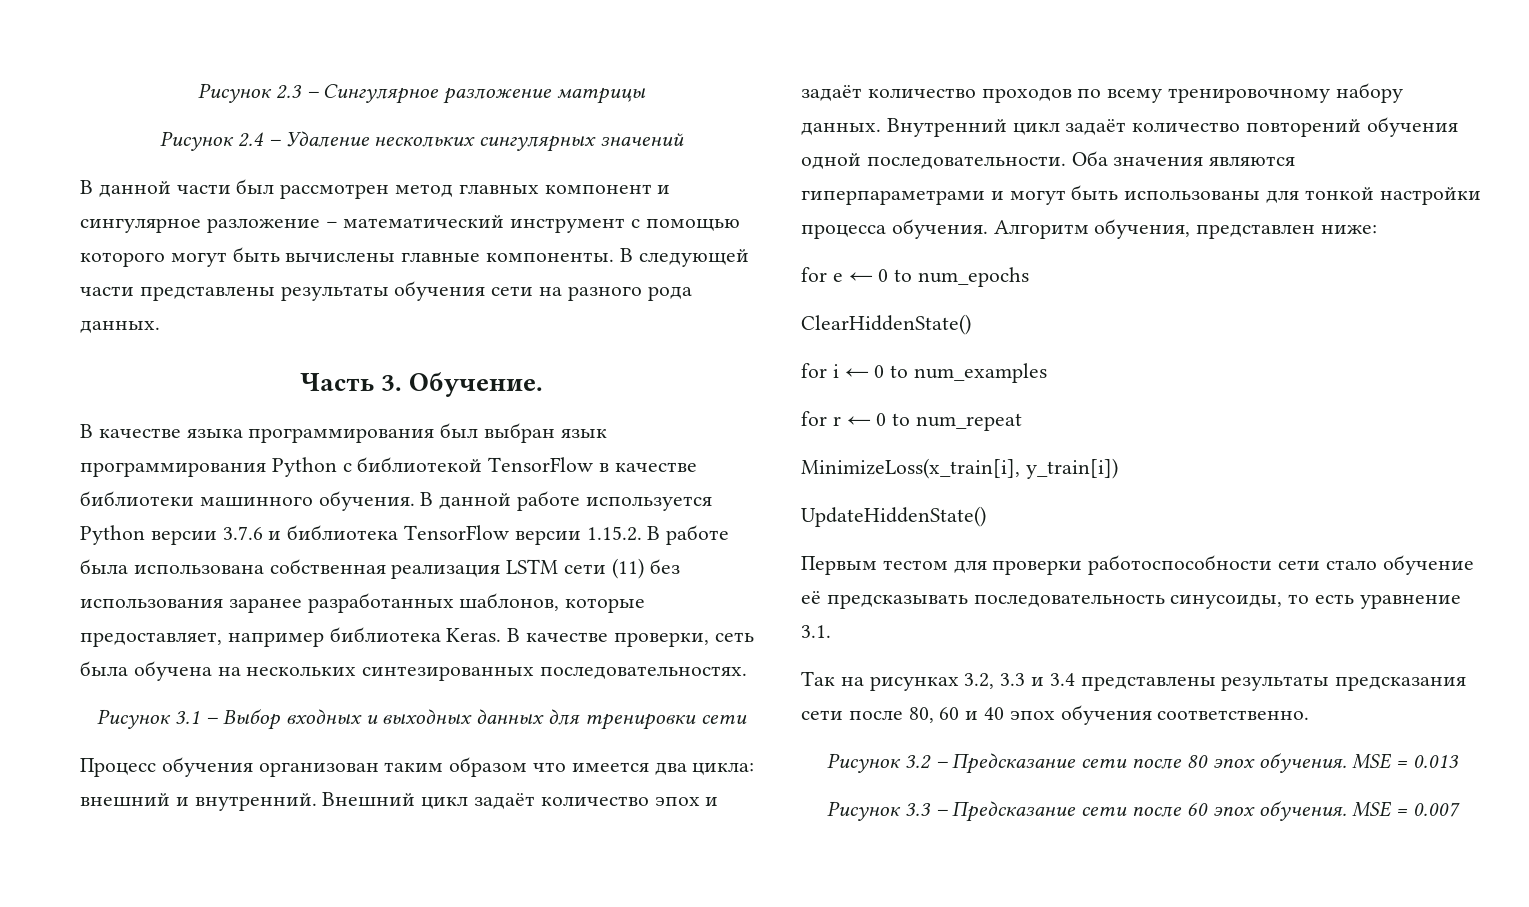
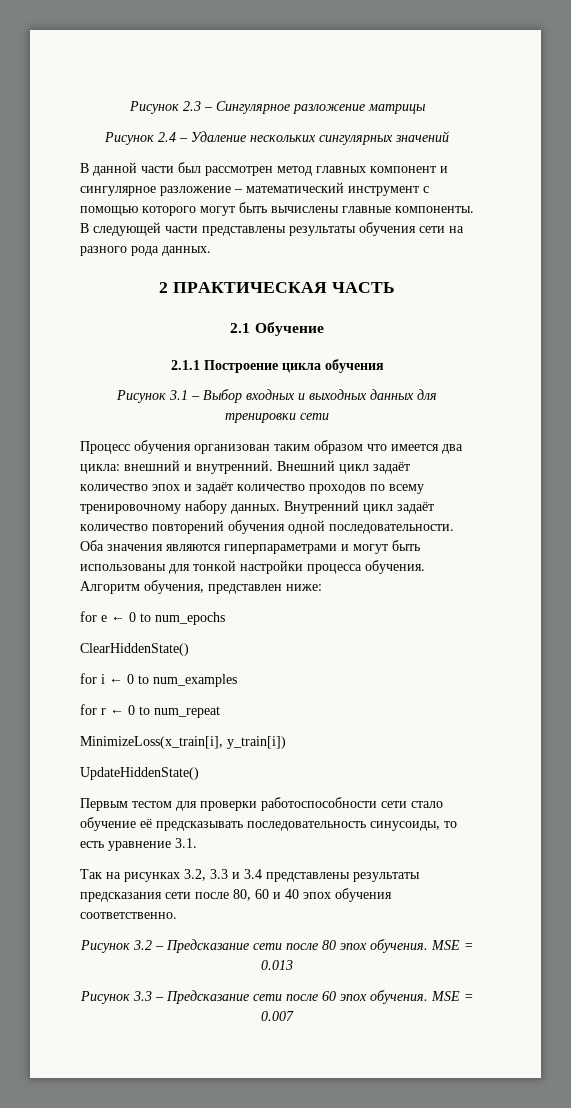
- Часть 3. Обучение.
- В качестве языка программирования был выбран язык программирования Python с библиотекой TensorFlow в качестве библиотеки машинного обучения. В данной работе используется Python версии 3.7.6 и библиотека TensorFlow версии 1.15.2. В работе была использована собственная реализация LSTM сети (11) без использования заранее разработанных шаблонов, которые предоставляет, например библиотека Keras. В качестве проверки, сеть была обучена на нескольких синтезированных последовательностях.
+ 2 ПРАКТИЧЕСКАЯ ЧАСТЬ
+ 2.1 Обучение
+ 2.1.1 Построение цикла обучения

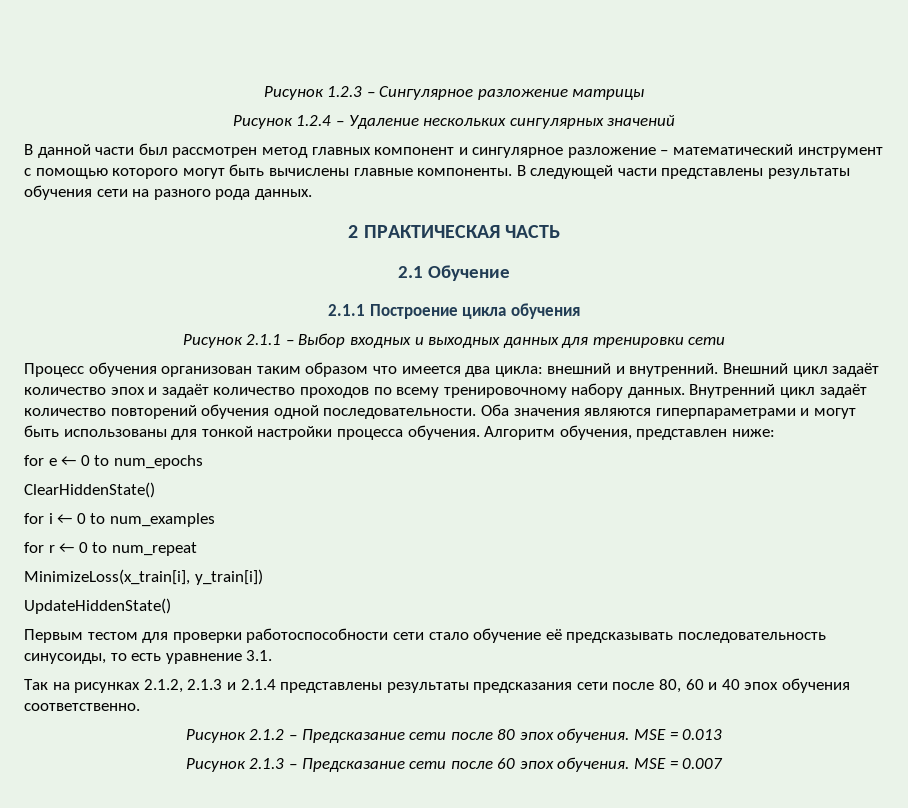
- Рисунок 2.3 – Сингулярное разложение матрицы
+ Рисунок 1.2.3 – Сингулярное разложение матрицы
- Рисунок 2.4 – Удаление нескольких сингулярных значений
+ Рисунок 1.2.4 – Удаление нескольких сингулярных значений
- Рисунок 3.1 – Выбор входных и выходных данных для тренировки сети
+ Рисунок 2.1.1 – Выбор входных и выходных данных для тренировки сети
- Так на рисунках 3.2, 3.3 и 3.4 представлены результаты предсказания сети после 80, 60 и 40 эпох обучения соответственно.
+ Так на рисунках 2.1.2, 2.1.3 и 2.1.4 представлены результаты предсказания сети после 80, 60 и 40 эпох обучения соответственно.
- Рисунок 3.2 – Предсказание сети после 80 эпох обучения.
+ Рисунок 2.1.2 – Предсказание сети после 80 эпох обучения.
- Рисунок 3.3 – Предсказание сети после 60 эпох обучения.
+ Рисунок 2.1.3 – Предсказание сети после 60 эпох обучения.

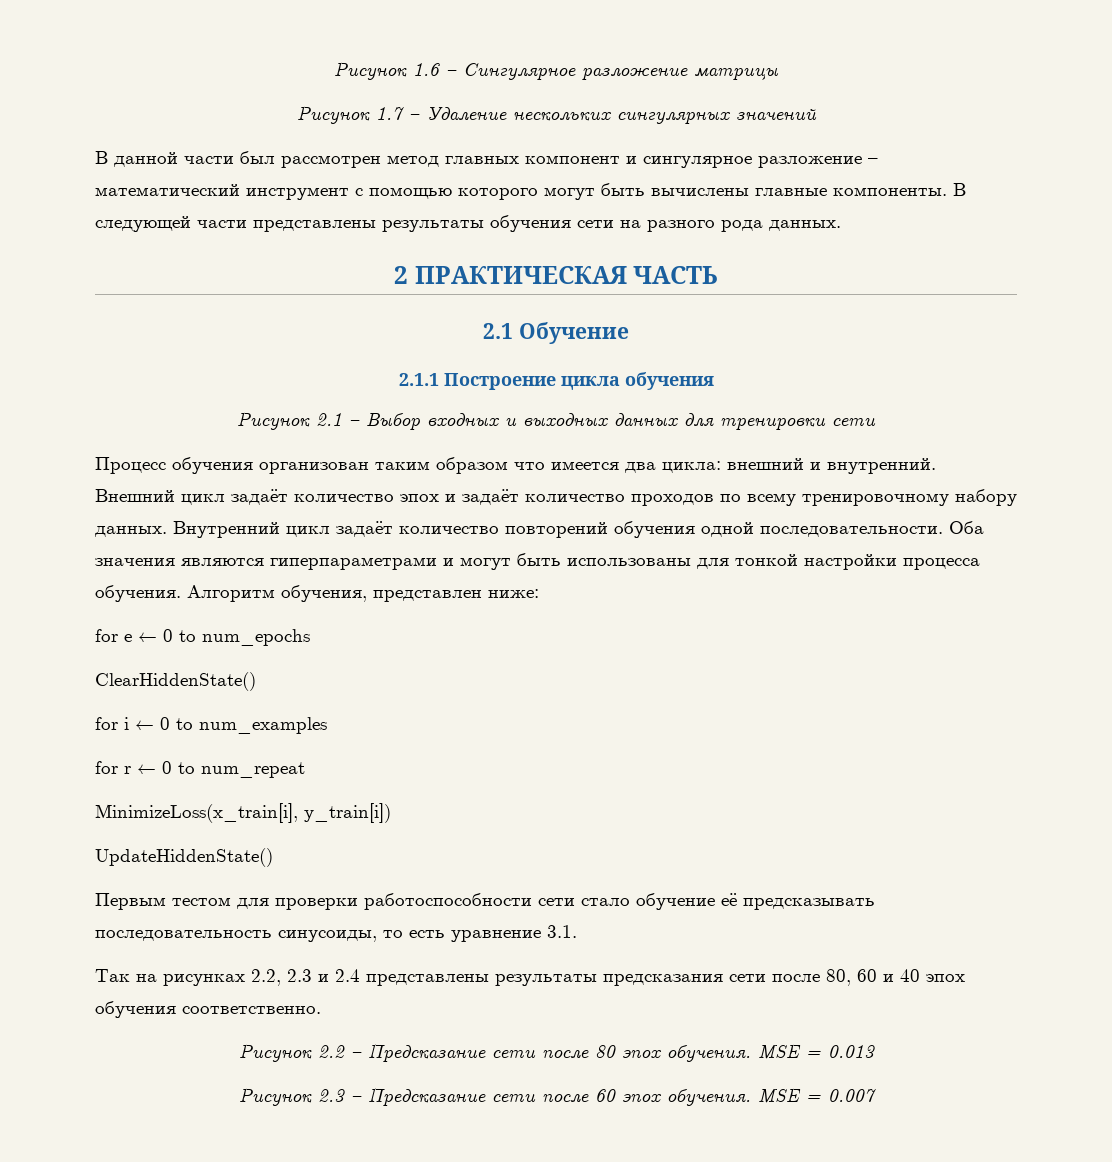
- Рисунок 1.2.3 – Сингулярное разложение матрицы
+ Рисунок 1.6 – Сингулярное разложение матрицы
- Рисунок 1.2.4 – Удаление нескольких сингулярных значений
+ Рисунок 1.7 – Удаление нескольких сингулярных значений
- Рисунок 2.1.1 – Выбор входных и выходных данных для тренировки сети
+ Рисунок 2.1 – Выбор входных и выходных данных для тренировки сети
- Так на рисунках 2.1.2, 2.1.3 и 2.1.4 представлены результаты предсказания сети после 80, 60 и 40 эпох обучения соответственно.
+ Так на рисунках 2.2, 2.3 и 2.4 представлены результаты предсказания сети после 80, 60 и 40 эпох обучения соответственно.
- Рисунок 2.1.2 – Предсказание сети после 80 эпох обучения.
+ Рисунок 2.2 – Предсказание сети после 80 эпох обучения.
- Рисунок 2.1.3 – Предсказание сети после 60 эпох обучения.
+ Рисунок 2.3 – Предсказание сети после 60 эпох обучения.

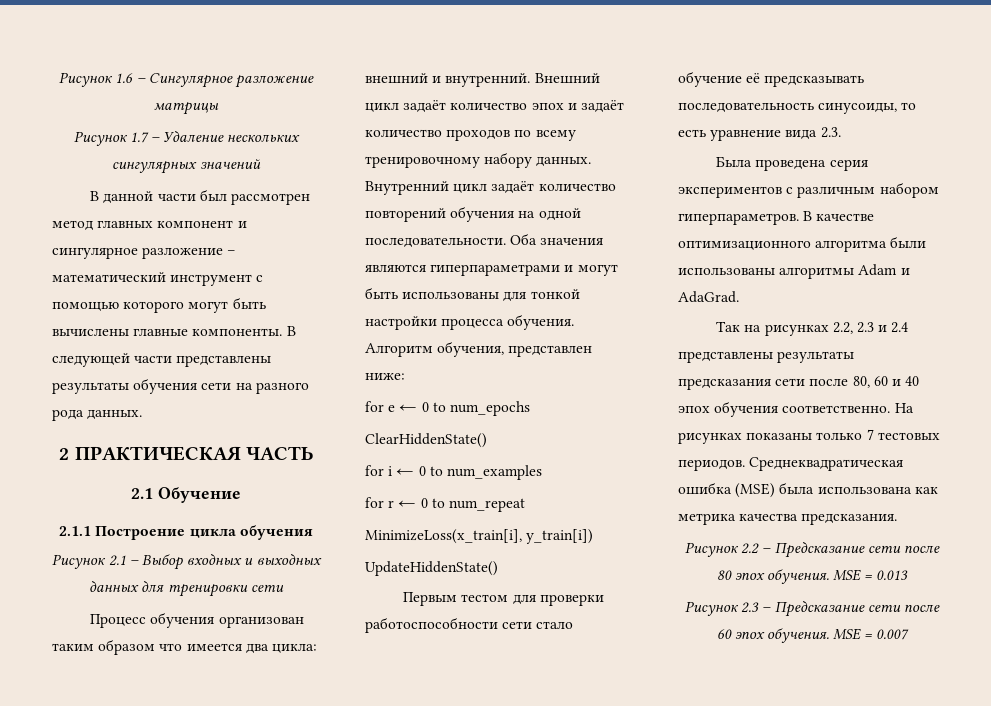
- Внутренний цикл задаёт количество повторений обучения одной последовательности.
+ Внутренний цикл задаёт количество повторений обучения на одной последовательности.
- Первым тестом для проверки работоспособности сети стало обучение её предсказывать последовательность синусоиды, то есть уравнение 3.1.
+ Первым тестом для проверки работоспособности сети стало обучение её предсказывать последовательность синусоиды, то есть уравнение вида 2.3.
+ Была проведена серия экспериментов с различным набором гиперпараметров. В качестве оптимизационного алгоритма были использованы алгоритмы Adam и AdaGrad.
+ На рисунках показаны только 7 тестовых периодов. Среднеквадратическая ошибка (MSE) была использована как метрика качества предсказания.

